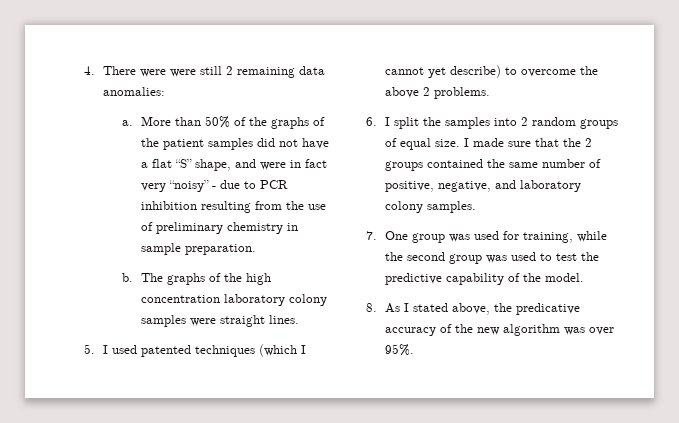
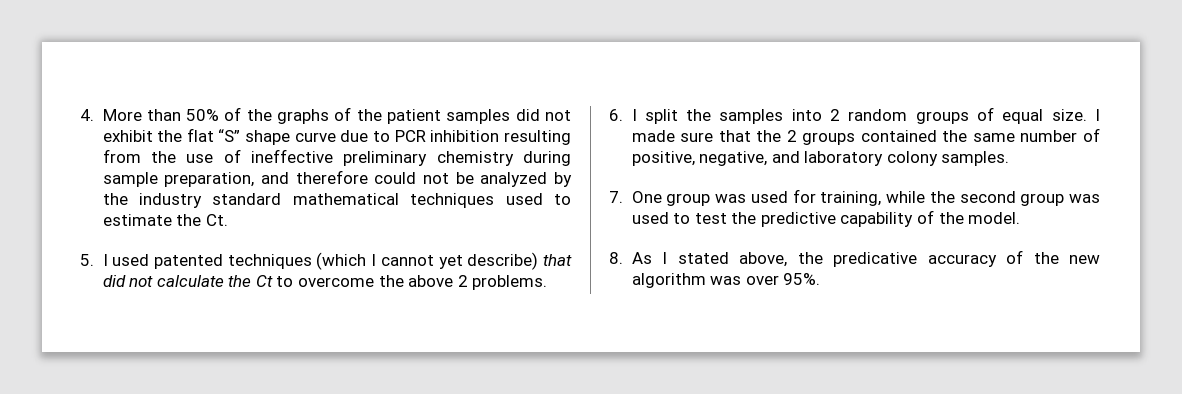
- 4. There were were still 2 remaining data anomalies:
- a. More than 50% of the graphs of the patient samples did not have a flat “S” shape, and were in fact very “noisy” - due to PCR inhibition resulting from the use of preliminary chemistry in sample preparation.
- b. The graphs of the high concentration laboratory colony samples were straight lines.
+ 4. More than 50% of the graphs of the patient samples did not exhibit the flat “S” shape curve due to PCR inhibition resulting from the use of ineffective preliminary chemistry during sample preparation, and therefore could not be analyzed by the industry standard mathematical techniques used to estimate the Ct.
- 5. I used patented techniques (which I cannot yet describe) to overcome the above 2 problems.
+ 5. I used patented techniques (which I cannot yet describe) that did not calculate the Ct to overcome the above 2 problems.

